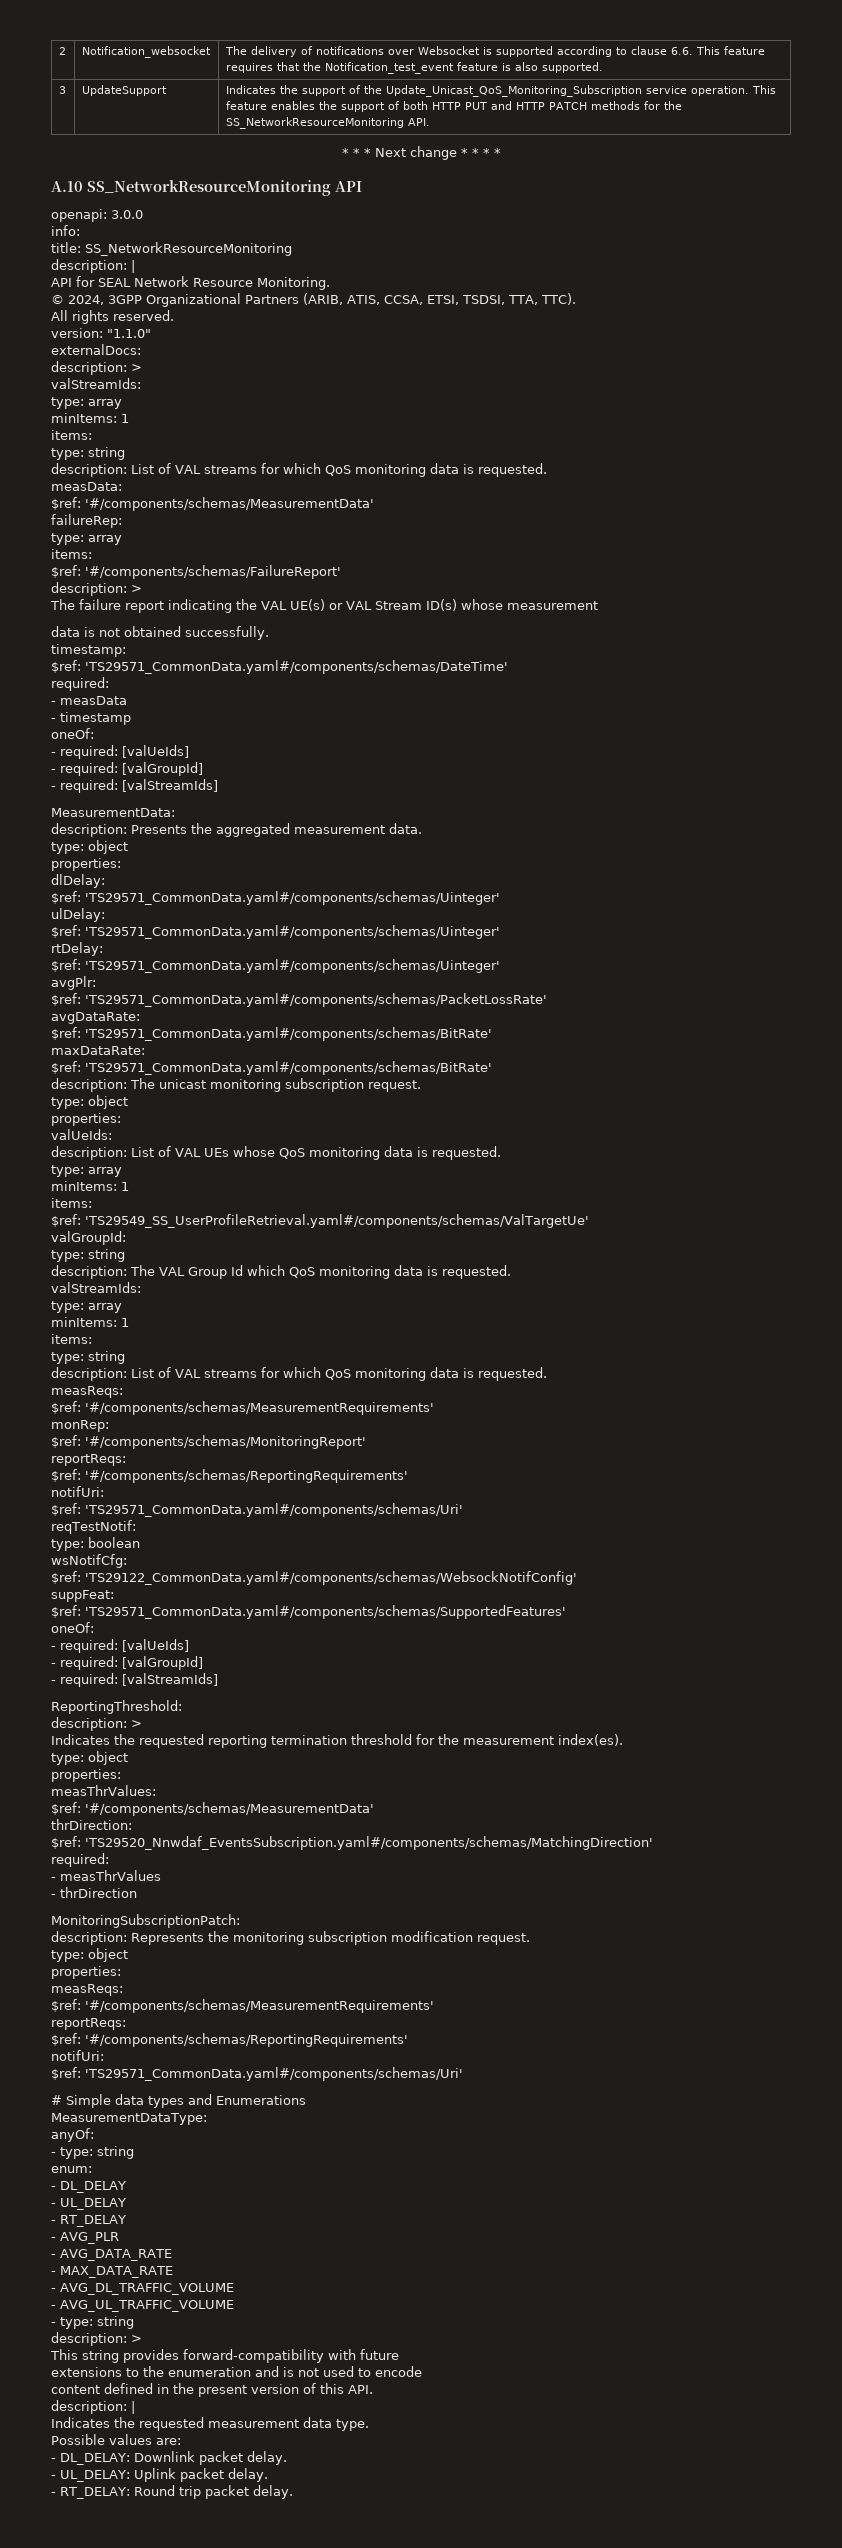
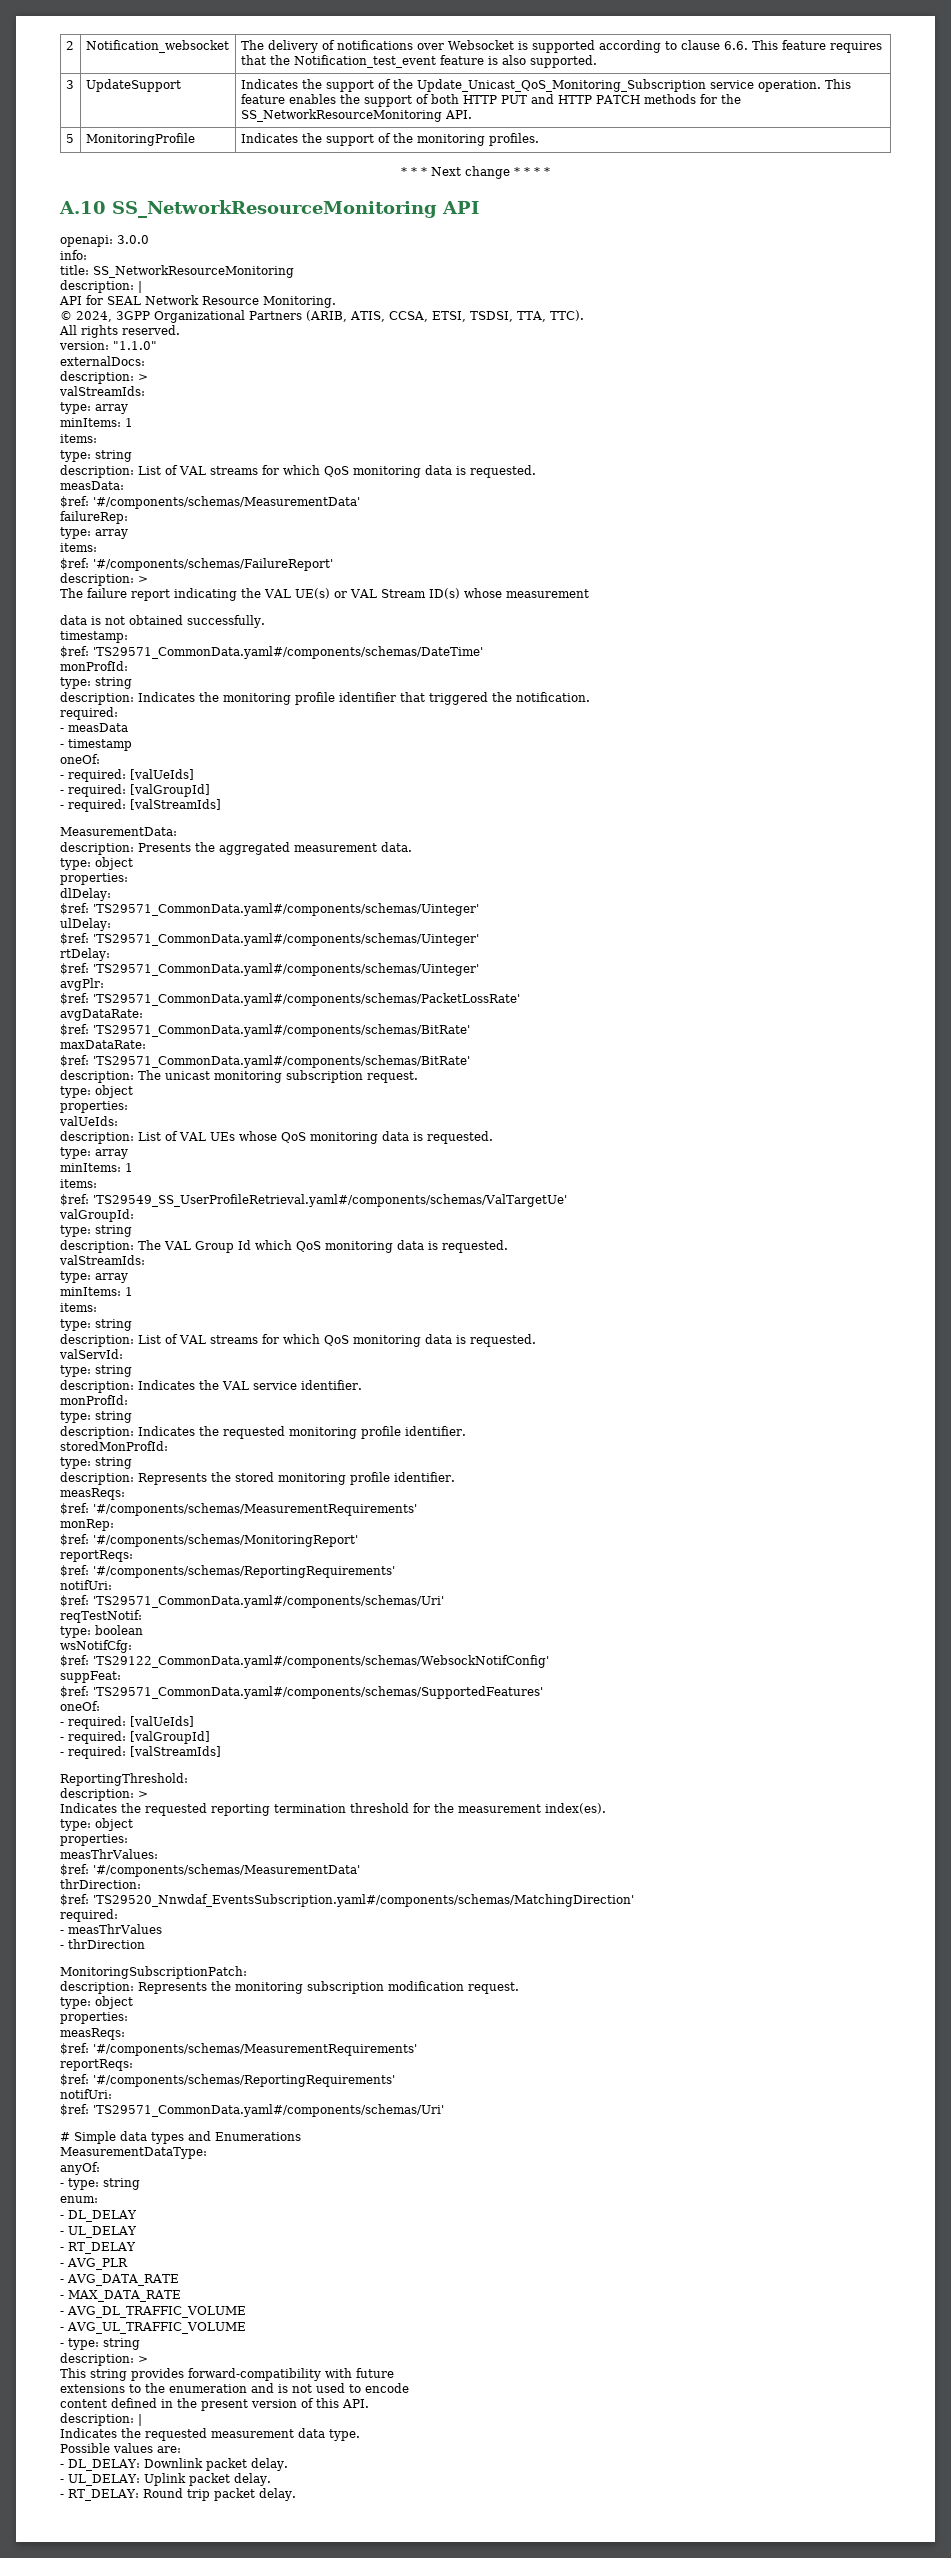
+ 5 | MonitoringProfile | Indicates the support of the monitoring profiles.
  $ref: 'TS29571_CommonData.yaml#/components/schemas/DateTime'
+ monProfId:
+ type: string
+ description: Indicates the monitoring profile identifier that triggered the notification.
+ valServId:
+ type: string
+ description: Indicates the VAL service identifier.
+ monProfId:
+ type: string
+ description: Indicates the requested monitoring profile identifier.
+ storedMonProfId:
+ type: string
+ description: Represents the stored monitoring profile identifier.

